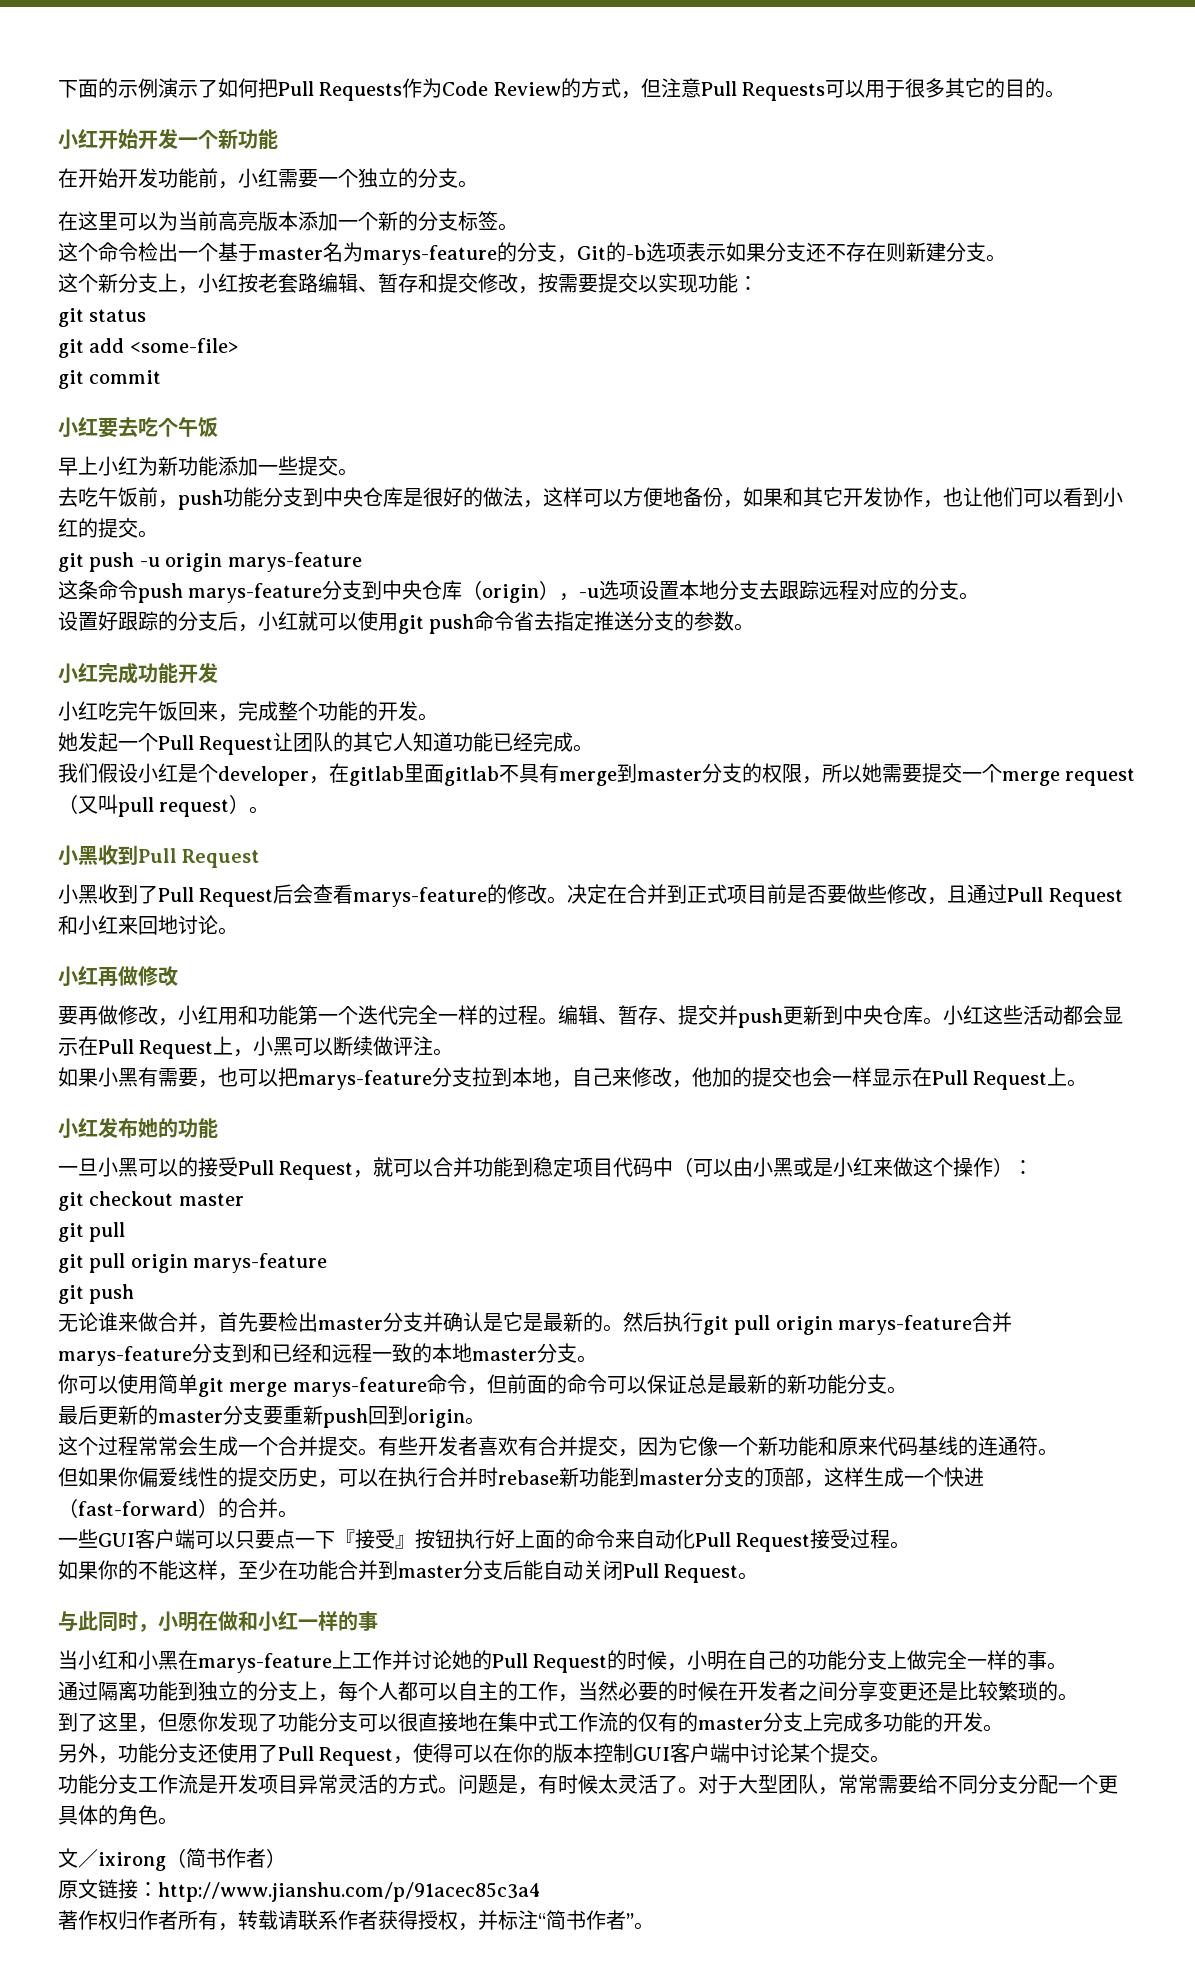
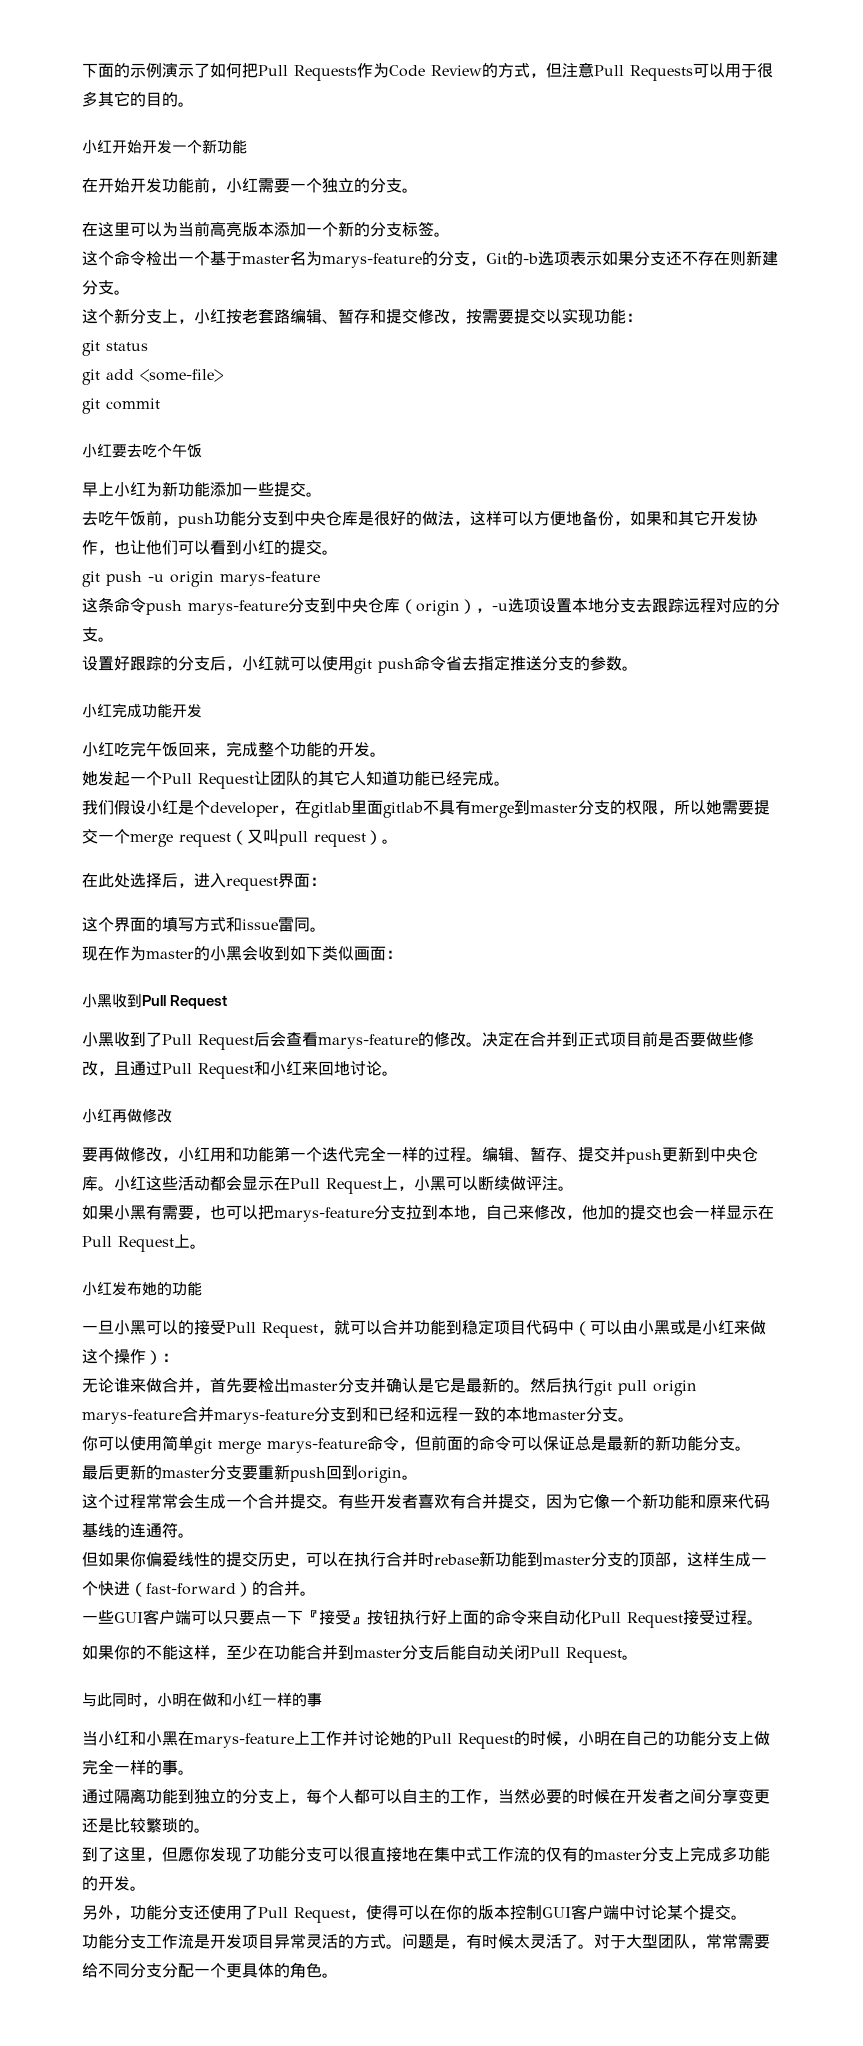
+ 在此处选择后，进入request界面：
+ 这个界面的填写方式和issue雷同。
+ 现在作为master的小黑会收到如下类似画面：
- git checkout master
- git pull
- git pull origin marys-feature
- git push
- 文／ixirong（简书作者）
- 原文链接：http://www.jianshu.com/p/91acec85c3a4
- 著作权归作者所有，转载请联系作者获得授权，并标注“简书作者”。

